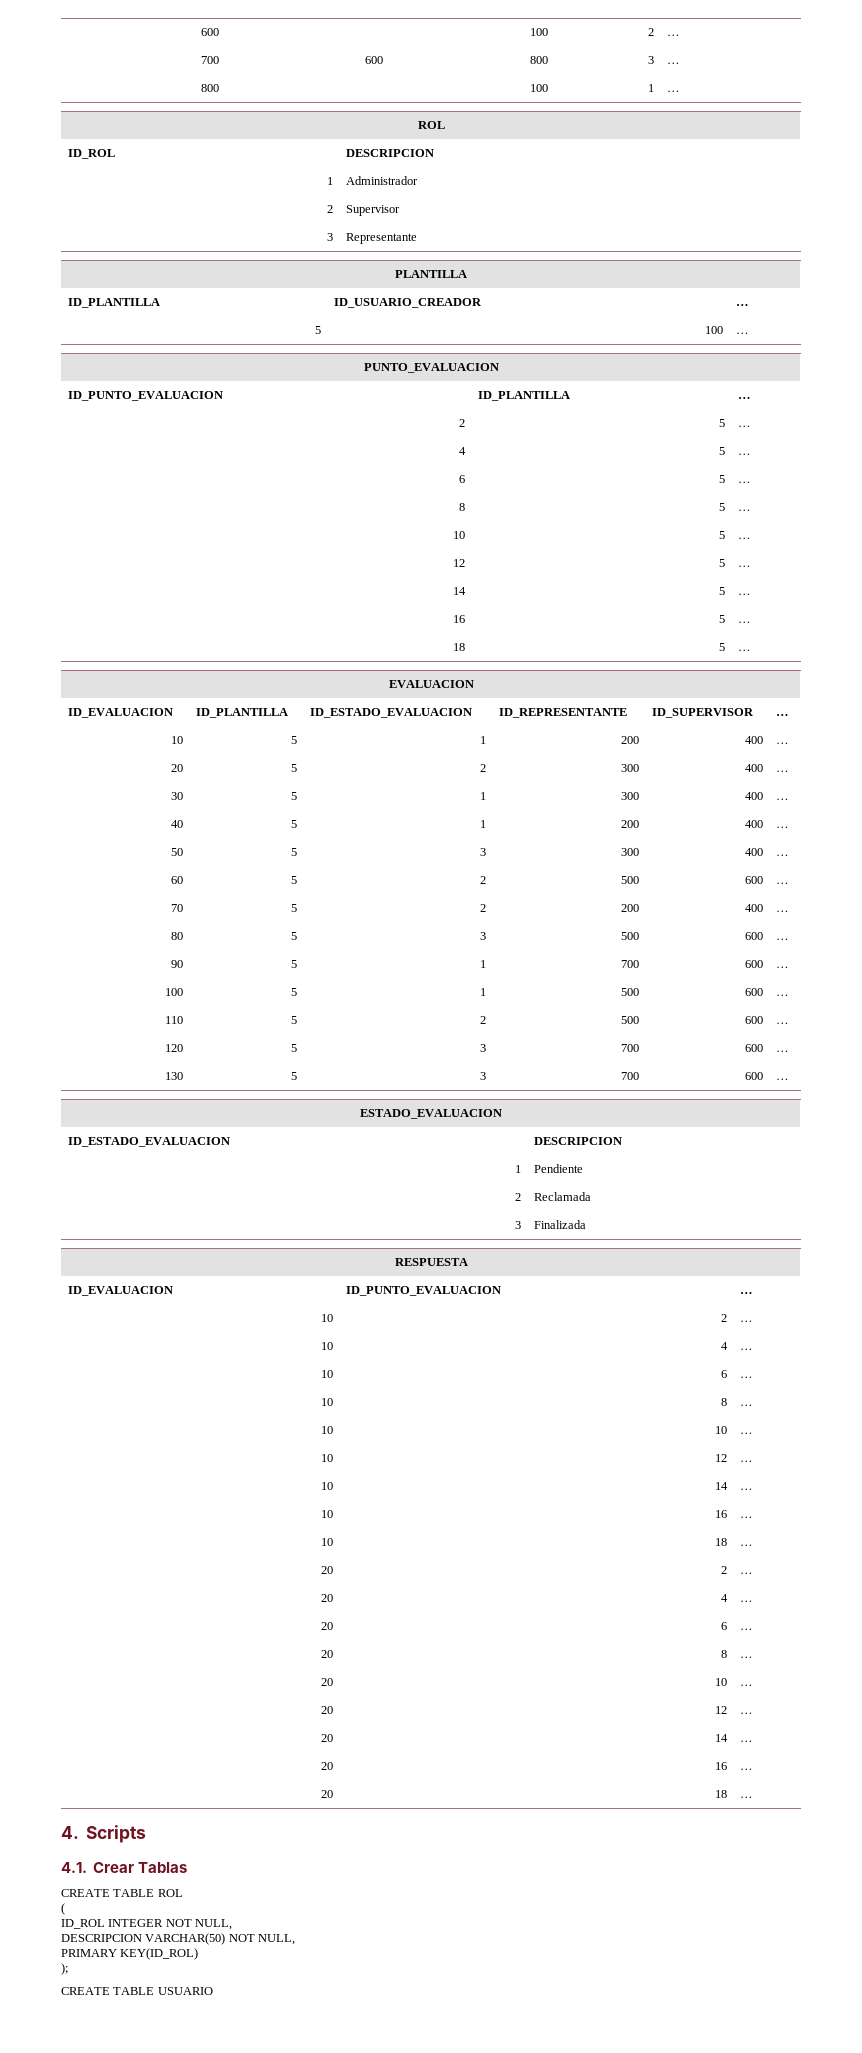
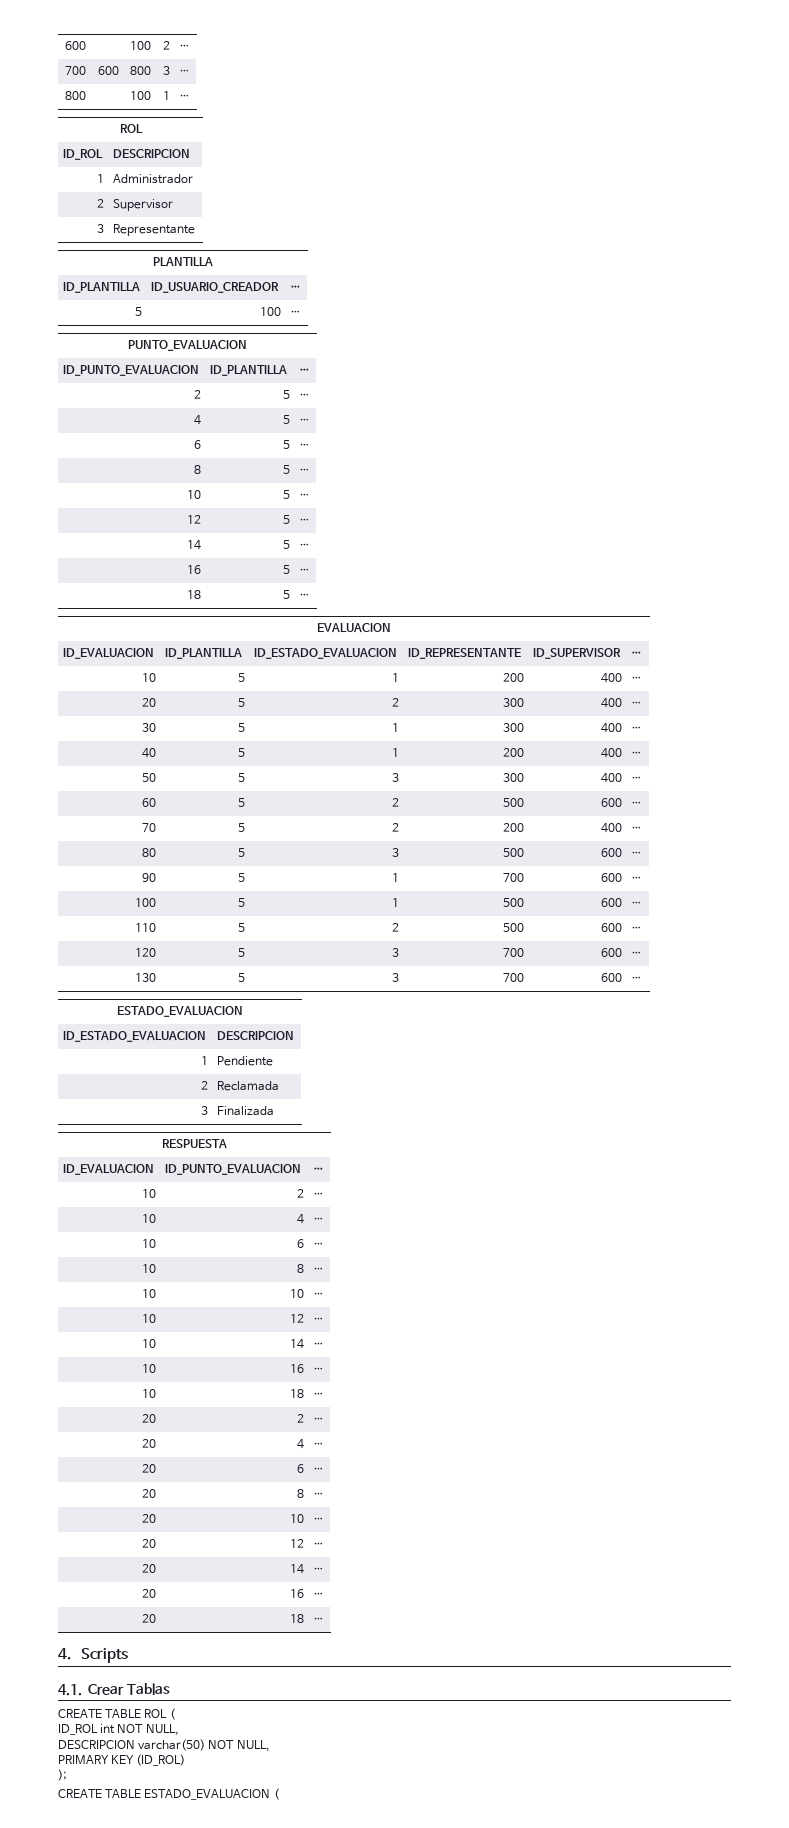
- CREATE TABLE ROL
- (
+ CREATE TABLE ROL (
- ID_ROL INTEGER NOT NULL,
+ ID_ROL int NOT NULL,
- DESCRIPCION VARCHAR(50) NOT NULL,
+ DESCRIPCION varchar(50) NOT NULL,
- PRIMARY KEY(ID_ROL)
+ PRIMARY KEY (ID_ROL)
- CREATE TABLE USUARIO
+ CREATE TABLE ESTADO_EVALUACION (

